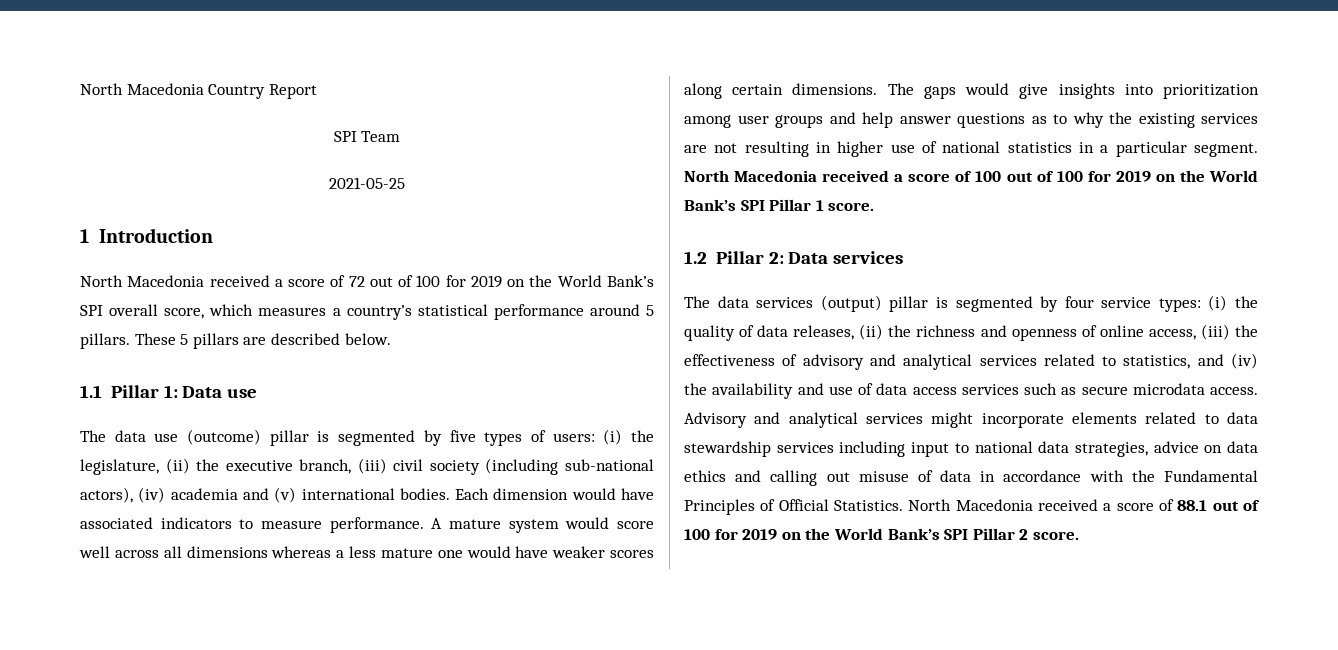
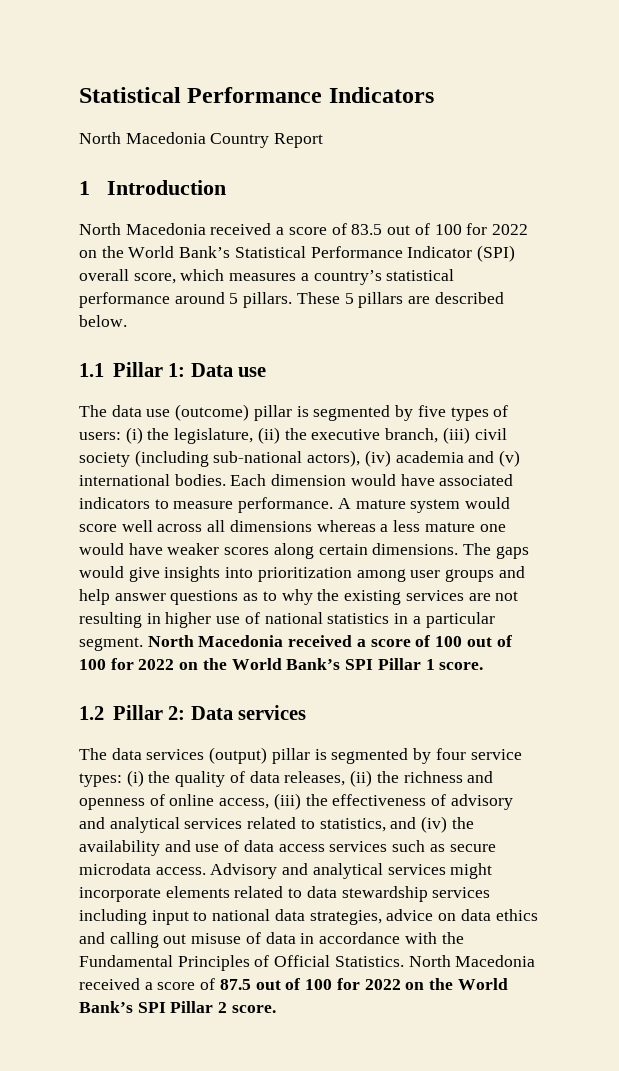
+ Statistical Performance Indicators
- SPI Team
- 2021-05-25
- North Macedonia received a score of 72 out of 100 for 2019 on the World Bank’s SPI overall score, which measures a country’s statistical performance around 5 pillars.
+ North Macedonia received a score of 83.5 out of 100 for 2022 on the World Bank’s Statistical Performance Indicator (SPI) overall score, which measures a country’s statistical performance around 5 pillars.
- North Macedonia received a score of 100 out of 100 for 2019 on the World Bank’s SPI Pillar 1 score.
+ North Macedonia received a score of 100 out of 100 for 2022 on the World Bank’s SPI Pillar 1 score.
- North Macedonia received a score of 88.1 out of 100 for 2019 on the World Bank’s SPI Pillar 2 score.
+ North Macedonia received a score of 87.5 out of 100 for 2022 on the World Bank’s SPI Pillar 2 score.

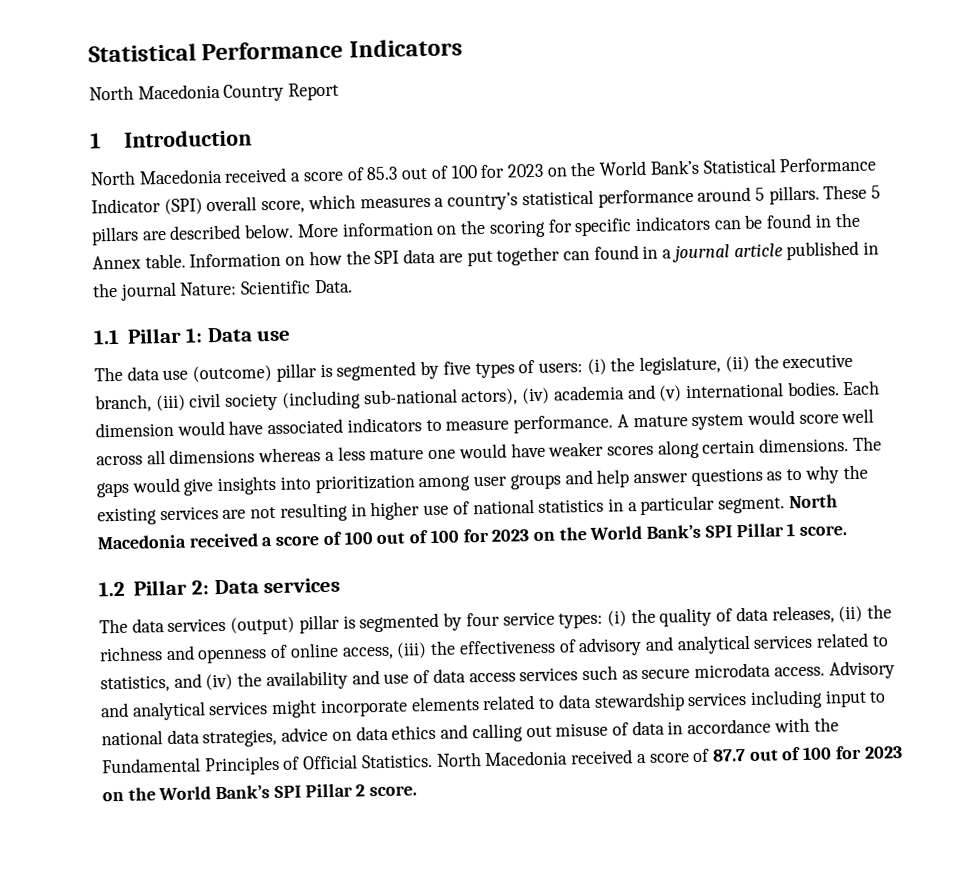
- North Macedonia received a score of 83.5 out of 100 for 2022 on the World Bank’s Statistical Performance Indicator (SPI) overall score, which measures a country’s statistical performance around 5 pillars.
+ North Macedonia received a score of 85.3 out of 100 for 2023 on the World Bank’s Statistical Performance Indicator (SPI) overall score, which measures a country’s statistical performance around 5 pillars.
+ More information on the scoring for specific indicators can be found in the Annex table. Information on how the SPI data are put together can found in a journal article published in the journal Nature: Scientific Data.
- North Macedonia received a score of 100 out of 100 for 2022 on the World Bank’s SPI Pillar 1 score.
+ North Macedonia received a score of 100 out of 100 for 2023 on the World Bank’s SPI Pillar 1 score.
- North Macedonia received a score of 87.5 out of 100 for 2022 on the World Bank’s SPI Pillar 2 score.
+ North Macedonia received a score of 87.7 out of 100 for 2023 on the World Bank’s SPI Pillar 2 score.

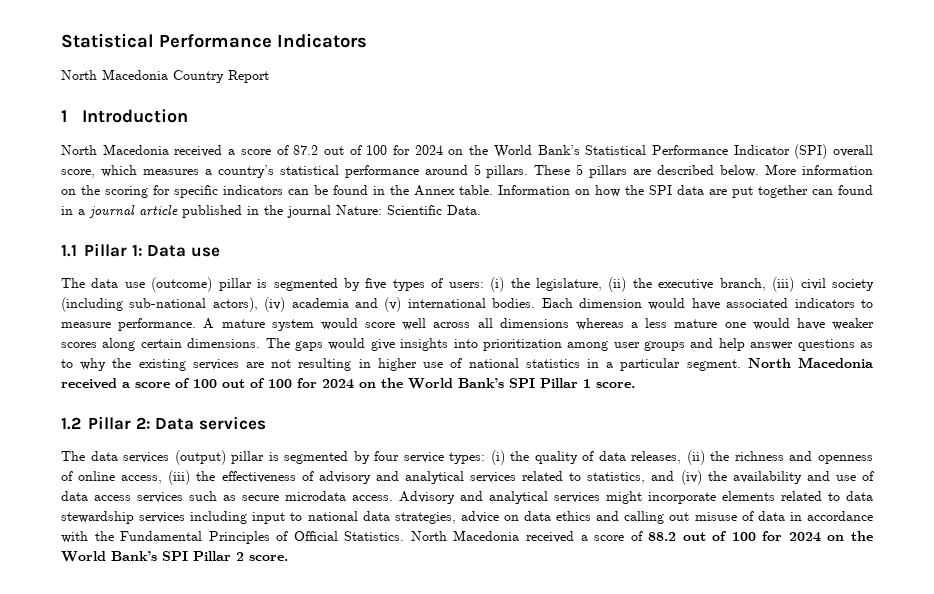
- North Macedonia received a score of 85.3 out of 100 for 2023 on the World Bank’s Statistical Performance Indicator (SPI) overall score, which measures a country’s statistical performance around 5 pillars.
+ North Macedonia received a score of 87.2 out of 100 for 2024 on the World Bank’s Statistical Performance Indicator (SPI) overall score, which measures a country’s statistical performance around 5 pillars.
- North Macedonia received a score of 100 out of 100 for 2023 on the World Bank’s SPI Pillar 1 score.
+ North Macedonia received a score of 100 out of 100 for 2024 on the World Bank’s SPI Pillar 1 score.
- North Macedonia received a score of 87.7 out of 100 for 2023 on the World Bank’s SPI Pillar 2 score.
+ North Macedonia received a score of 88.2 out of 100 for 2024 on the World Bank’s SPI Pillar 2 score.

